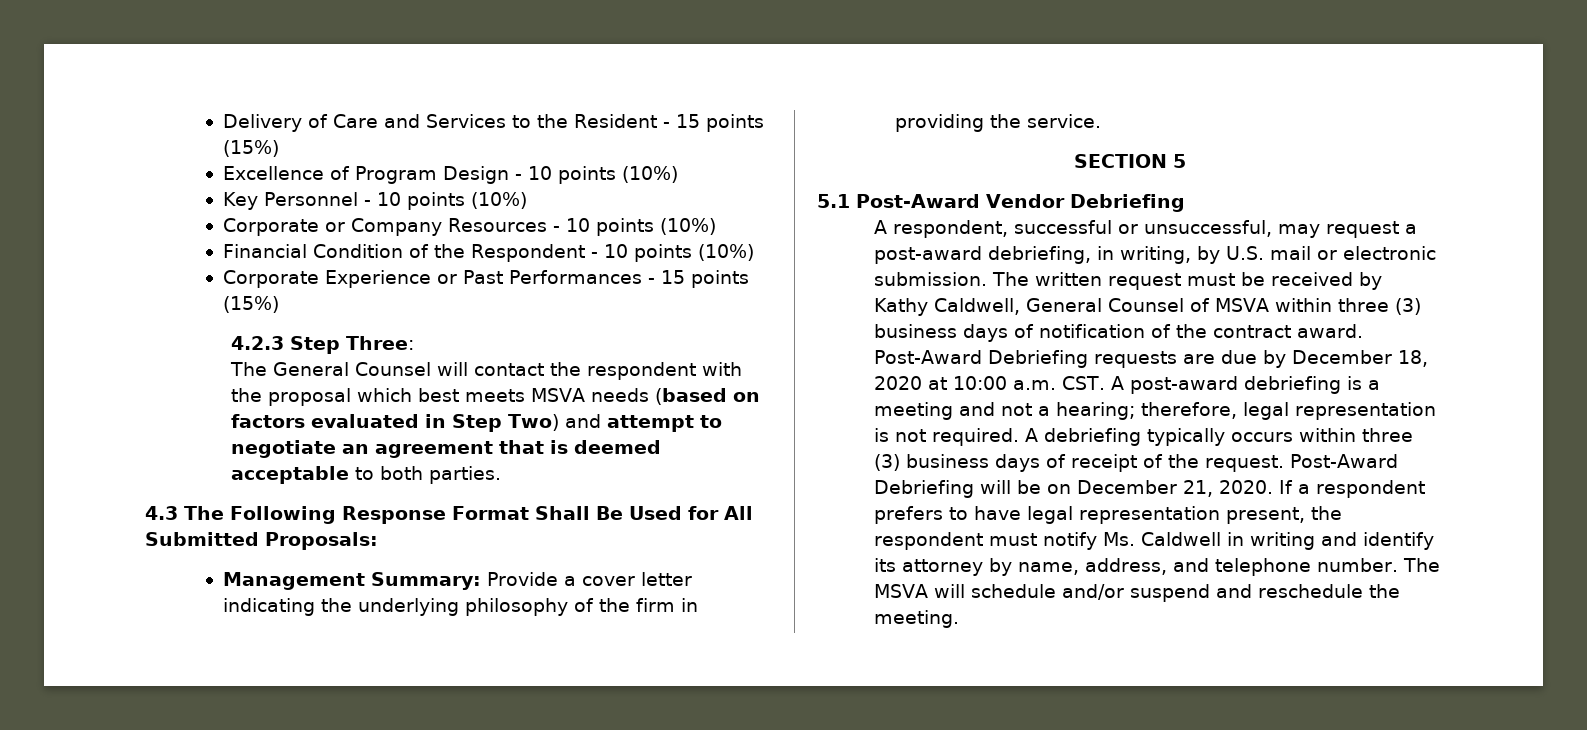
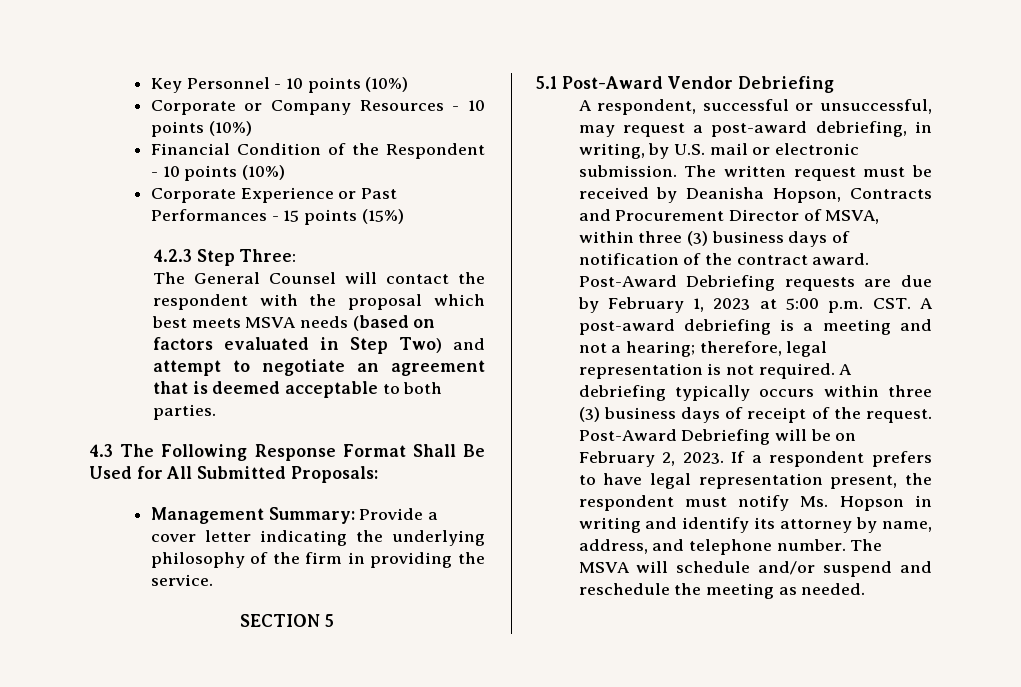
- Delivery of Care and Services to the Resident - 15 points (15%)
- Excellence of Program Design - 10 points (10%)
- The written request must be received by Kathy Caldwell, General Counsel of MSVA within three (3) business days of notification of the contract award.
+ The written request must be received by Deanisha Hopson, Contracts and Procurement Director of MSVA, within three (3) business days of notification of the contract award.
- Post-Award Debriefing requests are due by December 18, 2020 at 10:00 a.m. CST. A post-award debriefing is a meeting and not a hearing; therefore, legal representation is not required.
+ Post-Award Debriefing requests are due by February 1, 2023 at 5:00 p.m. CST. A post-award debriefing is a meeting and not a hearing; therefore, legal representation is not required.
- Post-Award Debriefing will be on December 21, 2020.
+ Post-Award Debriefing will be on February 2, 2023.
- If a respondent prefers to have legal representation present, the respondent must notify Ms. Caldwell in writing and identify its attorney by name, address, and telephone number.
+ If a respondent prefers to have legal representation present, the respondent must notify Ms. Hopson in writing and identify its attorney by name, address, and telephone number.
- The MSVA will schedule and/or suspend and reschedule the meeting.
+ The MSVA will schedule and/or suspend and reschedule the meeting as needed.

